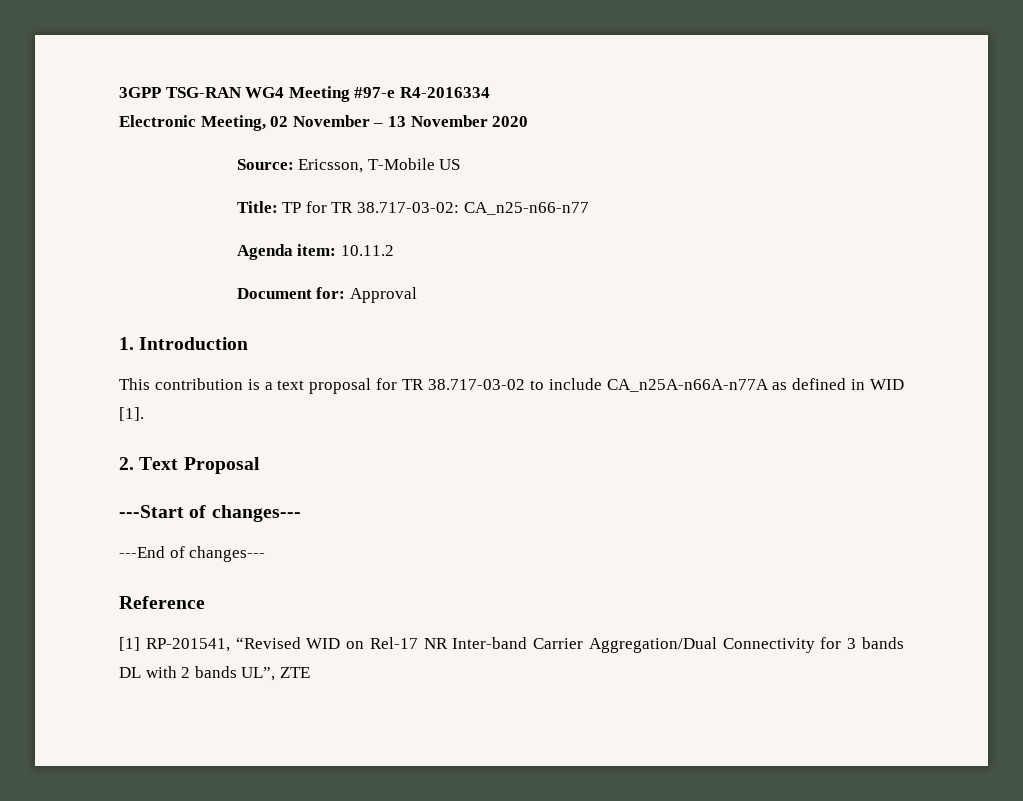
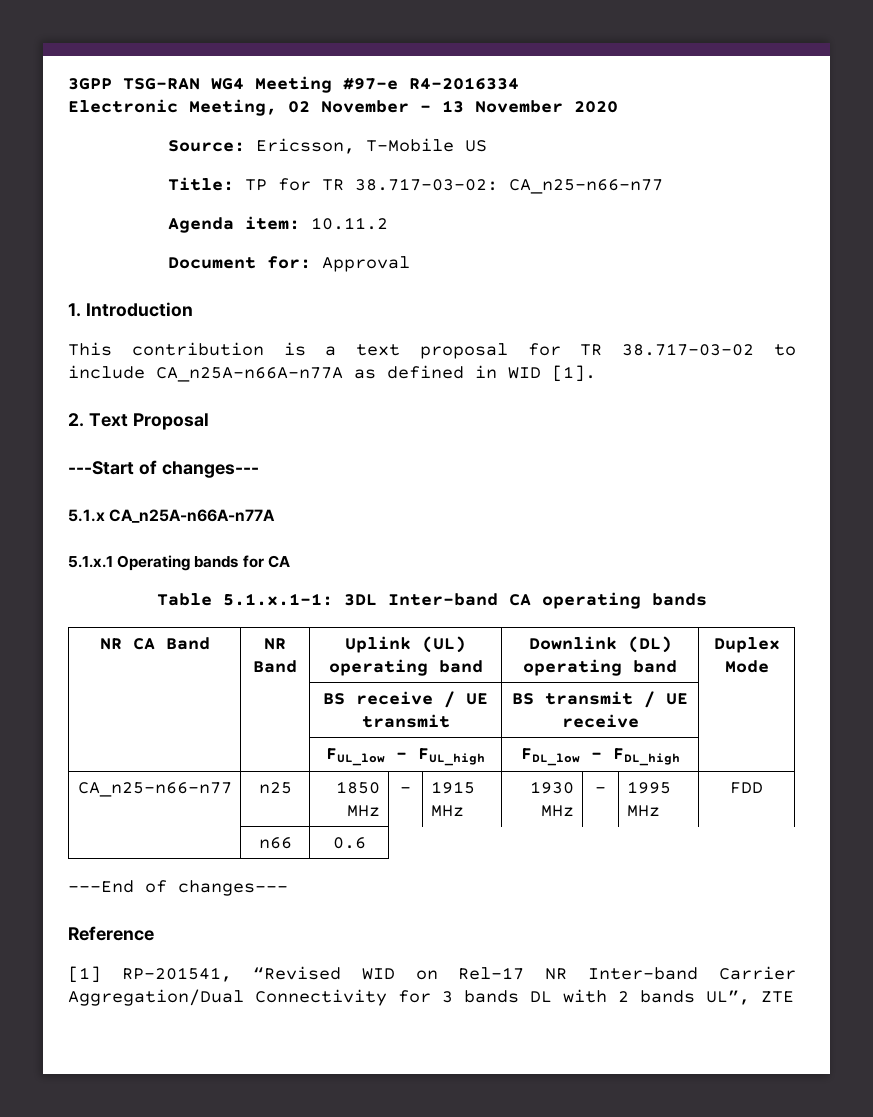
+ 5.1.x CA_n25A-n66A-n77A
+ 5.1.x.1 Operating bands for CA
+ Table 5.1.x.1-1: 3DL Inter-band CA operating bands
+ NR CA Band | NR Band | Uplink (UL) operating band | Downlink (DL) operating band | Duplex Mode
+ | | BS receive / UE transmit | BS transmit / UE receive |
+ | | FUL_low – FUL_high | FDL_low – FDL_high |
+ CA_n25-n66-n77 | n25 | 1850 MHz | – | 1915 MHz | 1930 MHz | – | 1995 MHz | FDD
+ | n66 | 0.6

